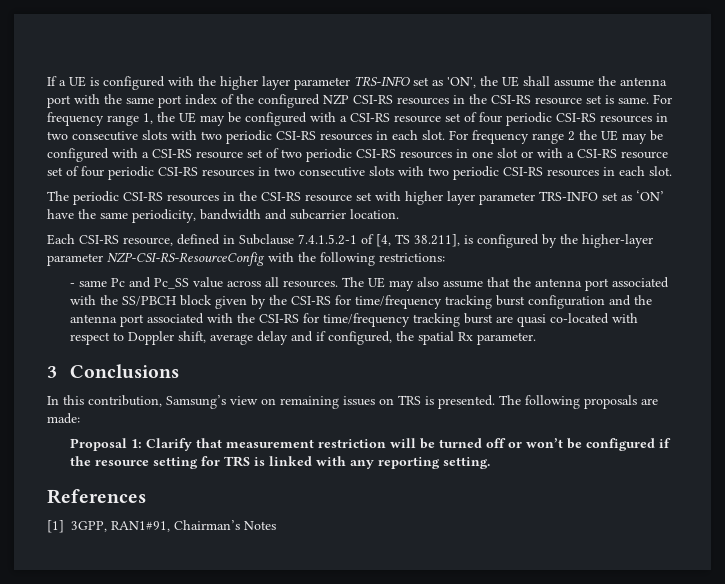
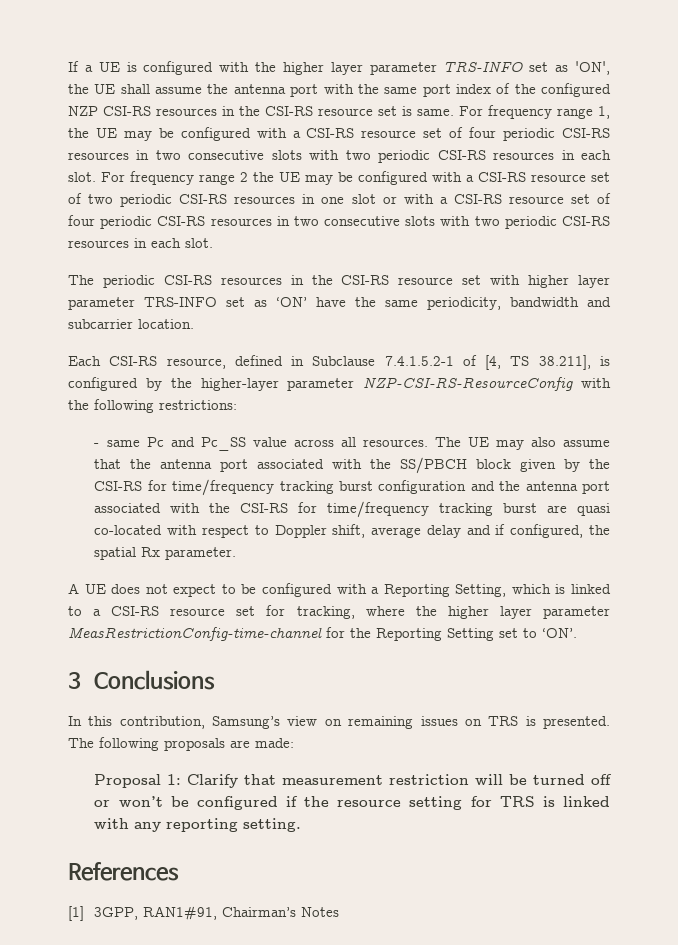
+ A UE does not expect to be configured with a Reporting Setting, which is linked to a CSI-RS resource set for tracking, where the higher layer parameter MeasRestrictionConfig-time-channel for the Reporting Setting set to ‘ON’.

